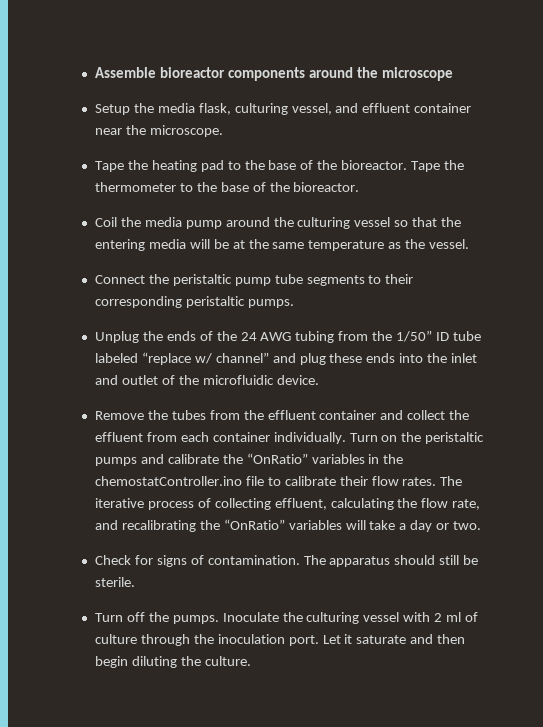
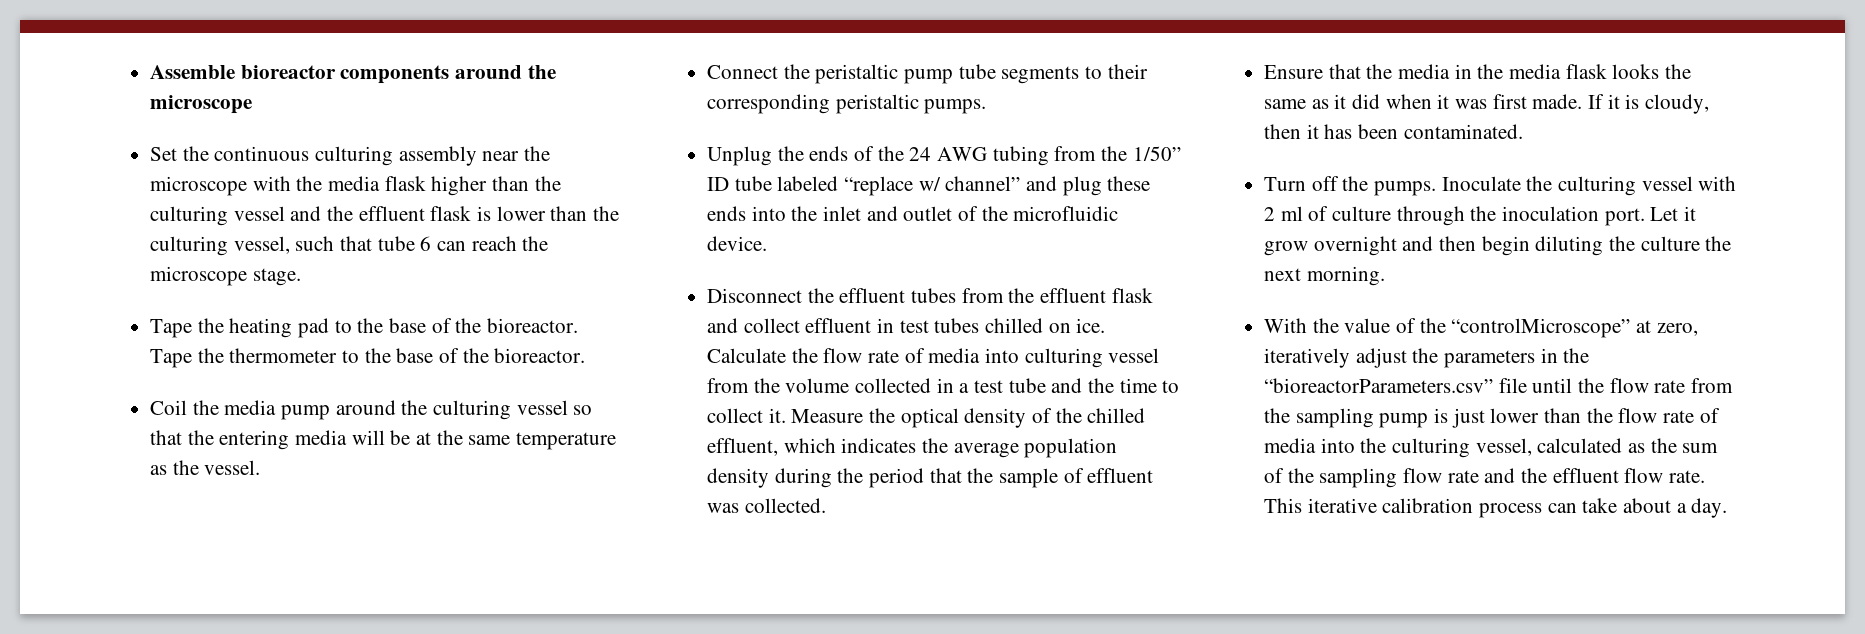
- Setup the media flask, culturing vessel, and effluent container near the microscope.
+ Set the continuous culturing assembly near the microscope with the media flask higher than the culturing vessel and the effluent flask is lower than the culturing vessel, such that tube 6 can reach the microscope stage.
- Remove the tubes from the effluent container and collect the effluent from each container individually. Turn on the peristaltic pumps and calibrate the “OnRatio” variables in the chemostatController.ino file to calibrate their flow rates. The iterative process of collecting effluent, calculating the flow rate, and recalibrating the “OnRatio” variables will take a day or two.
- Check for signs of contamination. The apparatus should still be sterile.
+ Disconnect the effluent tubes from the effluent flask and collect effluent in test tubes chilled on ice. Calculate the flow rate of media into culturing vessel from the volume collected in a test tube and the time to collect it. Measure the optical density of the chilled effluent, which indicates the average population density during the period that the sample of effluent was collected.
+ Ensure that the media in the media flask looks the same as it did when it was first made. If it is cloudy, then it has been contaminated.
- Let it saturate and then begin diluting the culture.
+ Let it grow overnight and then begin diluting the culture the next morning.
+ With the value of the “controlMicroscope” at zero, iteratively adjust the parameters in the “bioreactorParameters.csv” file until the flow rate from the sampling pump is just lower than the flow rate of media into the culturing vessel, calculated as the sum of the sampling flow rate and the effluent flow rate. This iterative calibration process can take about a day.

